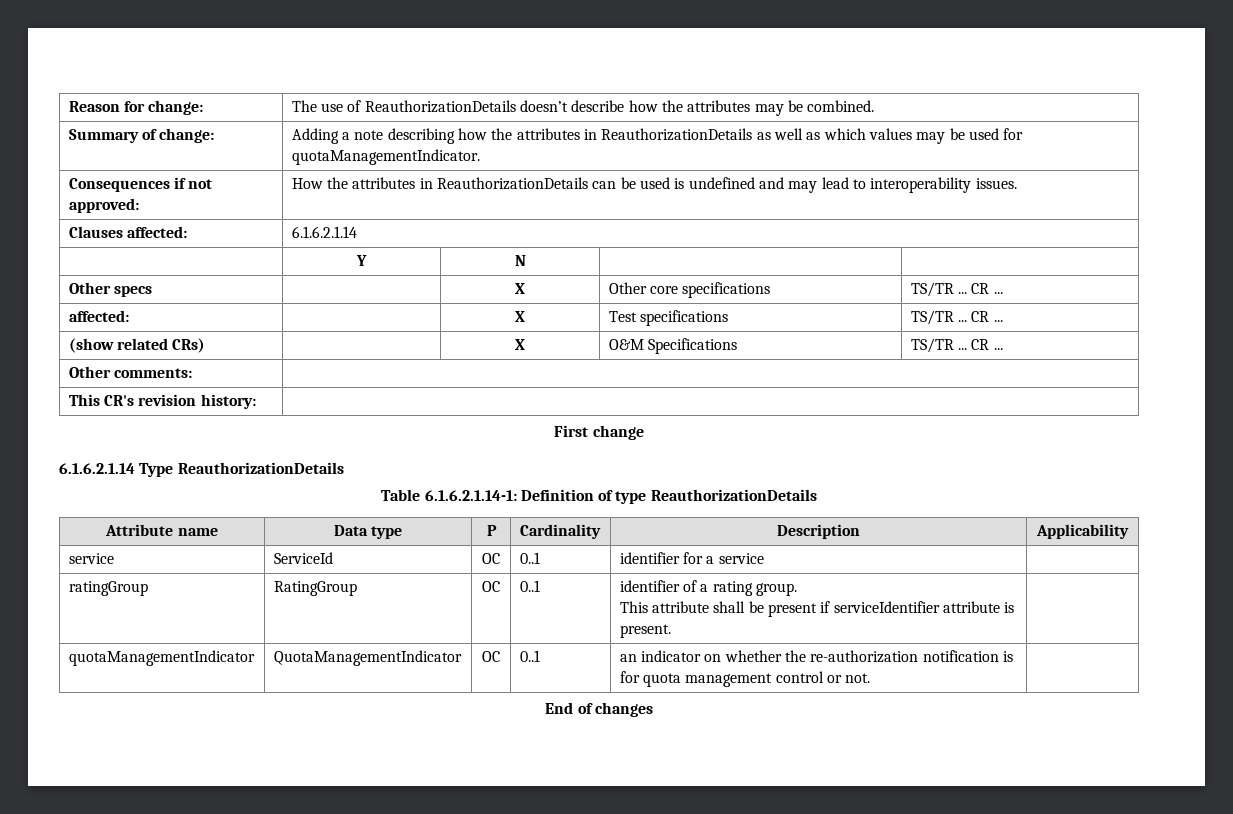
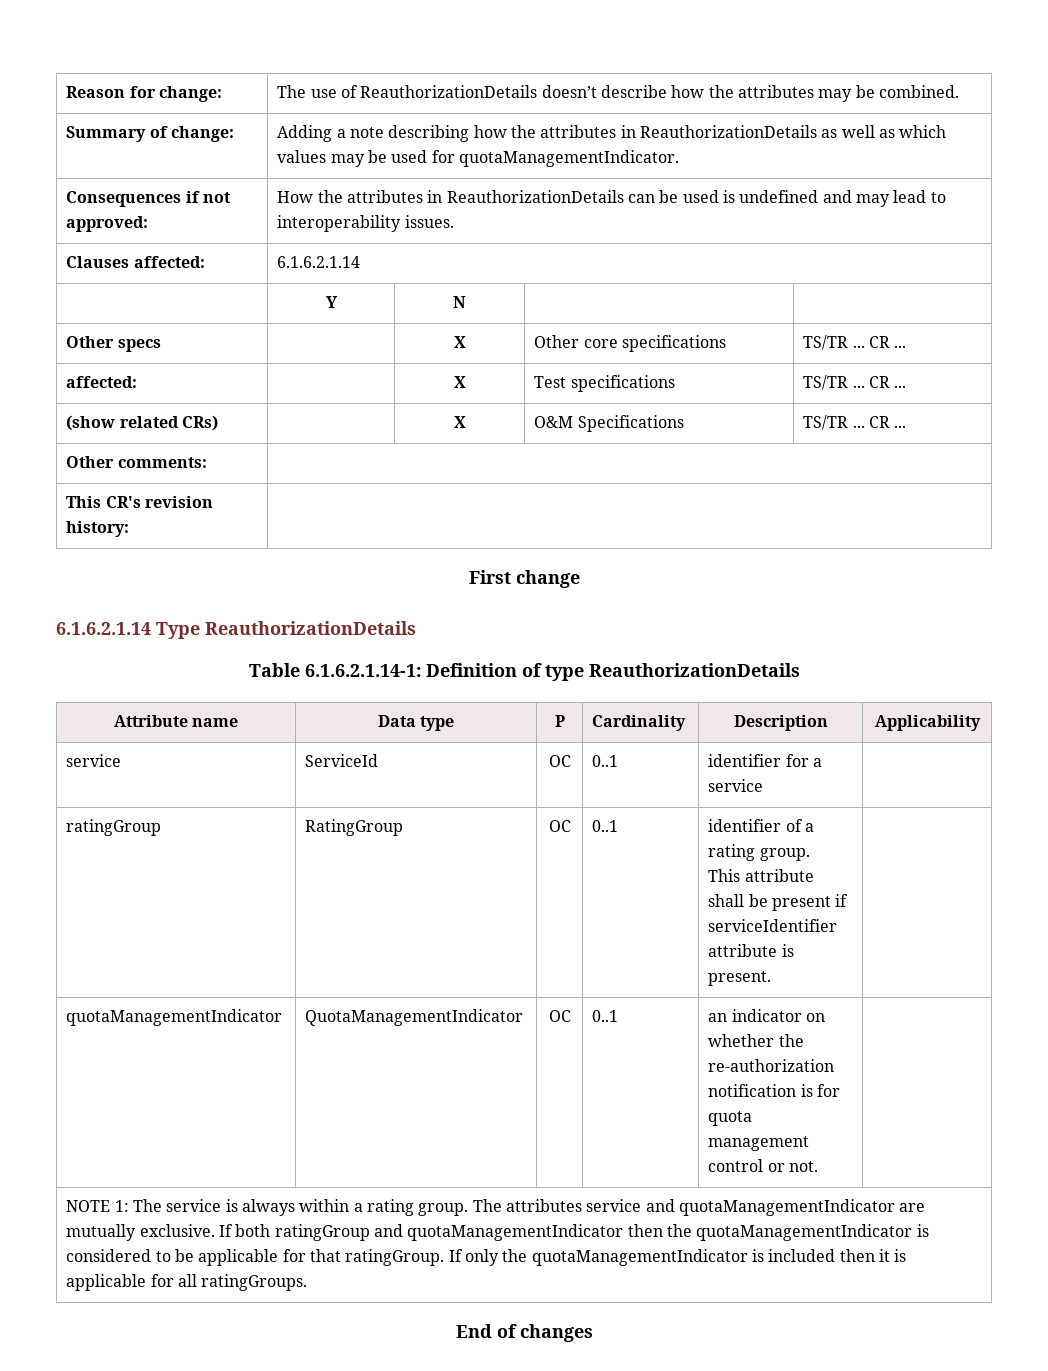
+ NOTE 1: The service is always within a rating group. The attributes service and quotaManagementIndicator are mutually exclusive. If both ratingGroup and quotaManagementIndicator then the quotaManagementIndicator is considered to be applicable for that ratingGroup. If only the quotaManagementIndicator is included then it is applicable for all ratingGroups.

